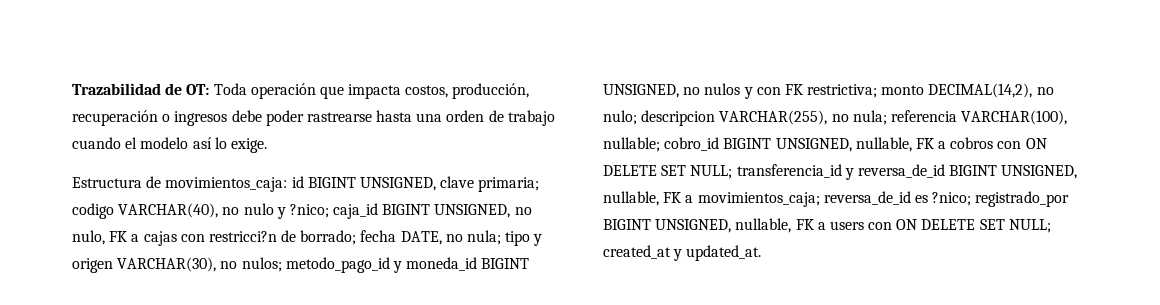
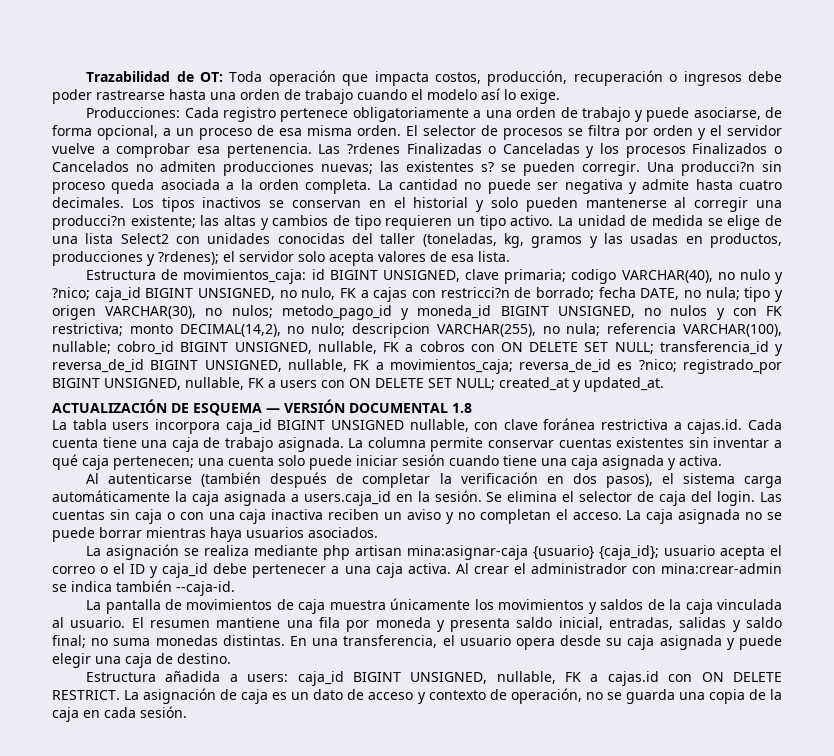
+ Producciones: Cada registro pertenece obligatoriamente a una orden de trabajo y puede asociarse, de forma opcional, a un proceso de esa misma orden. El selector de procesos se filtra por orden y el servidor vuelve a comprobar esa pertenencia. Las ?rdenes Finalizadas o Canceladas y los procesos Finalizados o Cancelados no admiten producciones nuevas; las existentes s? se pueden corregir. Una producci?n sin proceso queda asociada a la orden completa. La cantidad no puede ser negativa y admite hasta cuatro decimales. Los tipos inactivos se conservan en el historial y solo pueden mantenerse al corregir una producci?n existente; las altas y cambios de tipo requieren un tipo activo. La unidad de medida se elige de una lista Select2 con unidades conocidas del taller (toneladas, kg, gramos y las usadas en productos, producciones y ?rdenes); el servidor solo acepta valores de esa lista.
+ ACTUALIZACIÓN DE ESQUEMA — VERSIÓN DOCUMENTAL 1.8
+ La tabla users incorpora caja_id BIGINT UNSIGNED nullable, con clave foránea restrictiva a cajas.id. Cada cuenta tiene una caja de trabajo asignada. La columna permite conservar cuentas existentes sin inventar a qué caja pertenecen; una cuenta solo puede iniciar sesión cuando tiene una caja asignada y activa.
+ Al autenticarse (también después de completar la verificación en dos pasos), el sistema carga automáticamente la caja asignada a users.caja_id en la sesión. Se elimina el selector de caja del login. Las cuentas sin caja o con una caja inactiva reciben un aviso y no completan el acceso. La caja asignada no se puede borrar mientras haya usuarios asociados.
+ La asignación se realiza mediante php artisan mina:asignar-caja {usuario} {caja_id}; usuario acepta el correo o el ID y caja_id debe pertenecer a una caja activa. Al crear el administrador con mina:crear-admin se indica también --caja-id.
+ La pantalla de movimientos de caja muestra únicamente los movimientos y saldos de la caja vinculada al usuario. El resumen mantiene una fila por moneda y presenta saldo inicial, entradas, salidas y saldo final; no suma monedas distintas. En una transferencia, el usuario opera desde su caja asignada y puede elegir una caja de destino.
+ Estructura añadida a users: caja_id BIGINT UNSIGNED, nullable, FK a cajas.id con ON DELETE RESTRICT. La asignación de caja es un dato de acceso y contexto de operación, no se guarda una copia de la caja en cada sesión.

